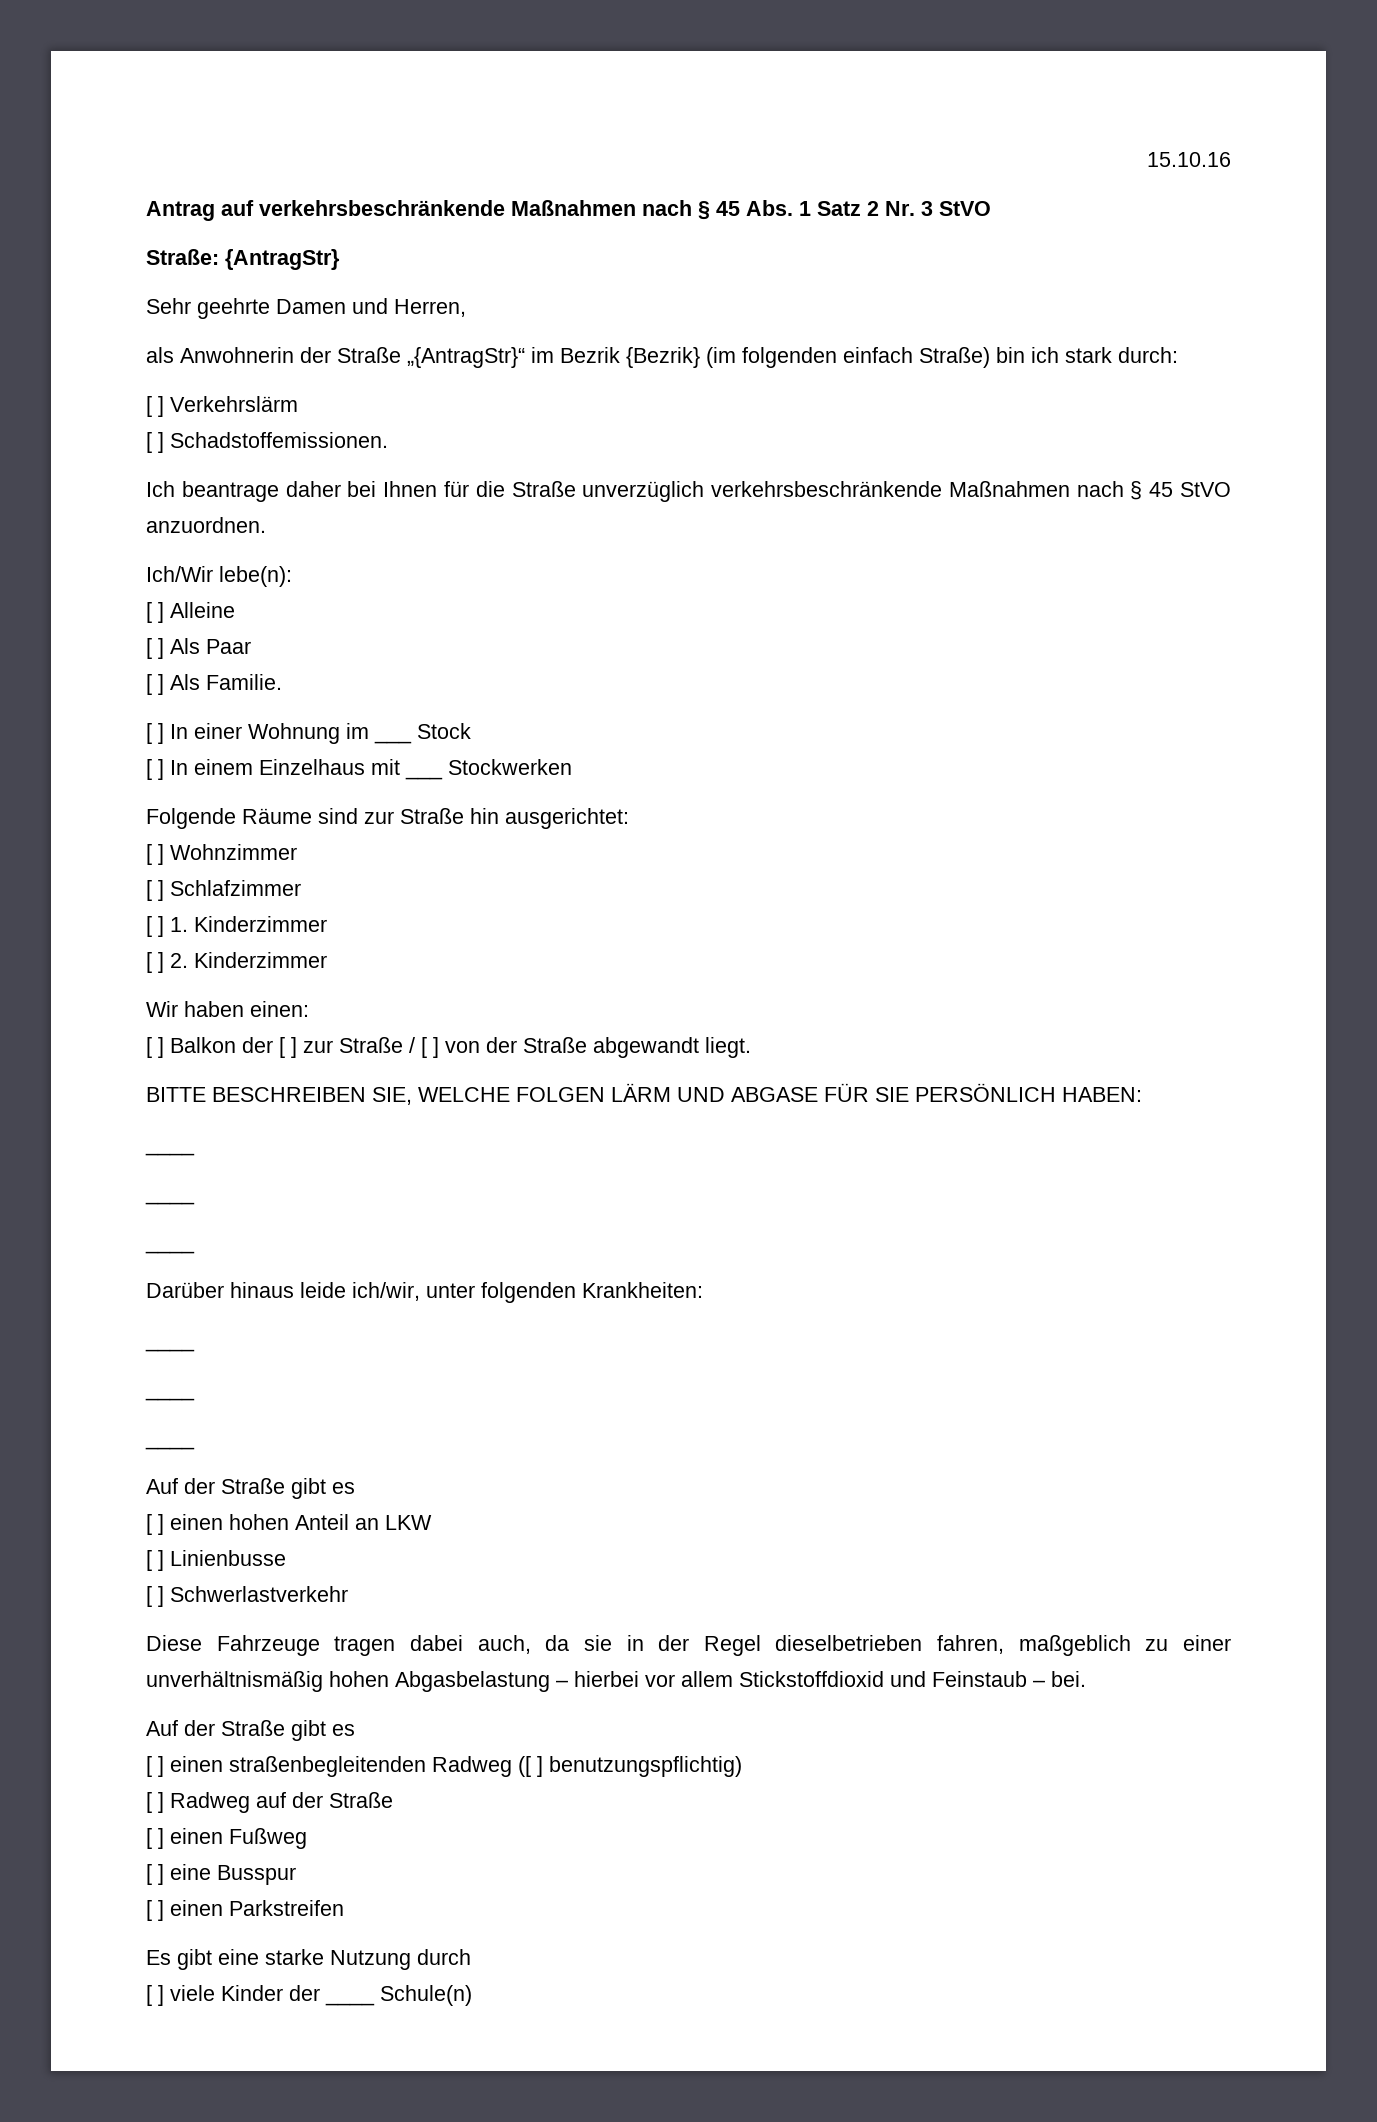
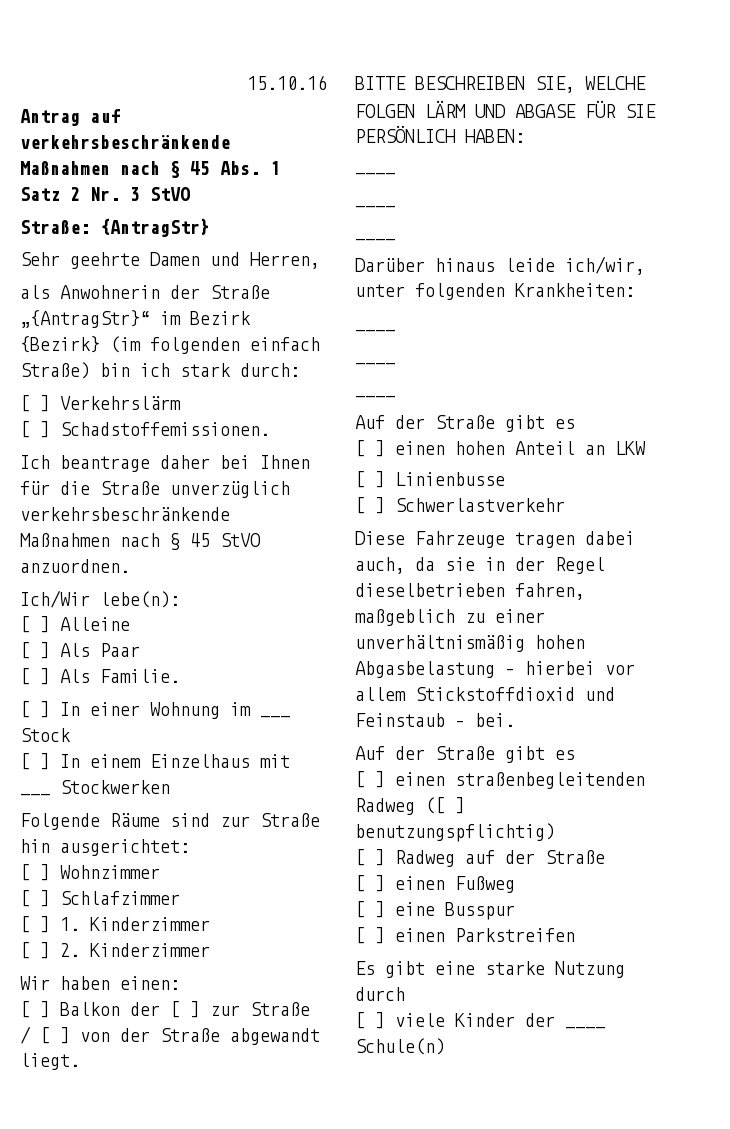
- als Anwohnerin der Straße „{AntragStr}“ im Bezrik {Bezrik} (im folgenden einfach Straße) bin ich stark durch:
+ als Anwohnerin der Straße „{AntragStr}“ im Bezirk {Bezirk} (im folgenden einfach Straße) bin ich stark durch:

